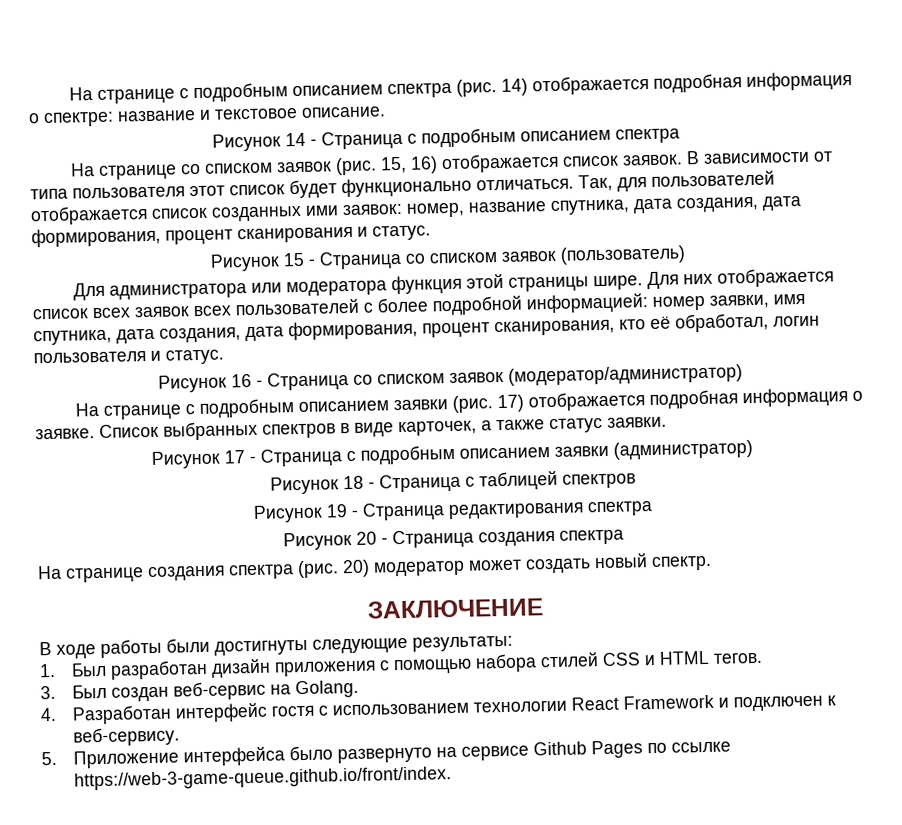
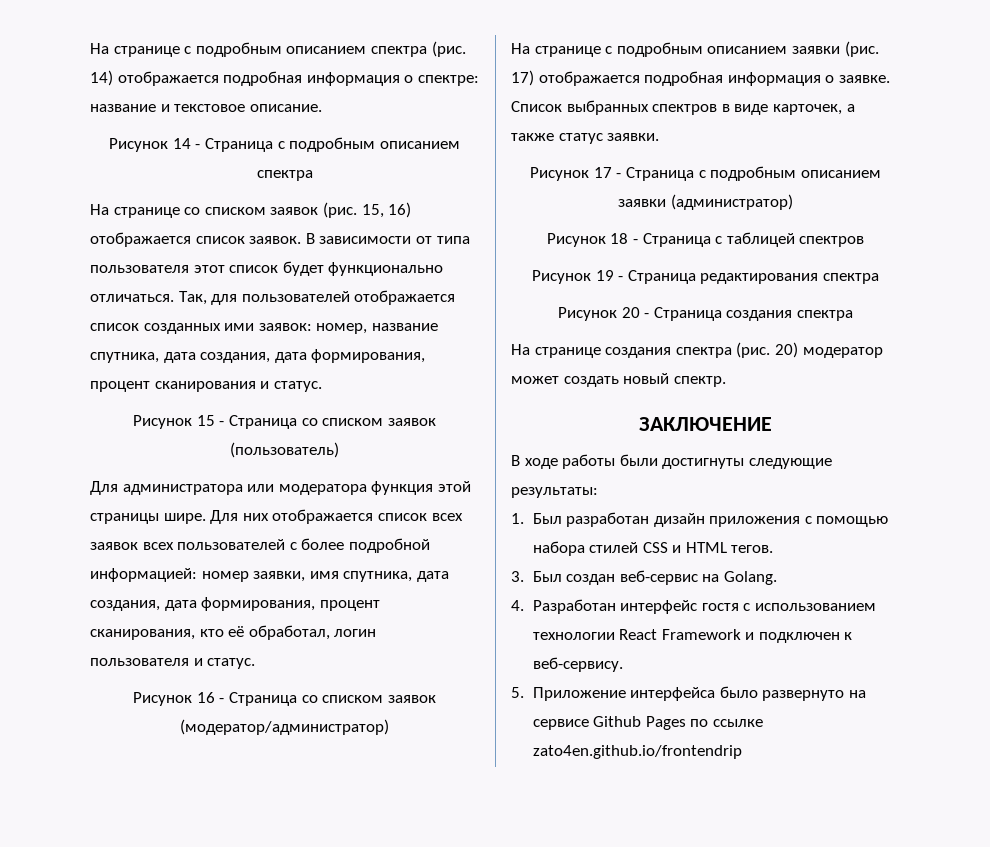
- 5. Приложение интерфейса было развернуто на сервисе Github Pages по ссылке https://web-3-game-queue.github.io/front/index.
+ 5. Приложение интерфейса было развернуто на сервисе Github Pages по ссылке zato4en.github.io/frontendrip

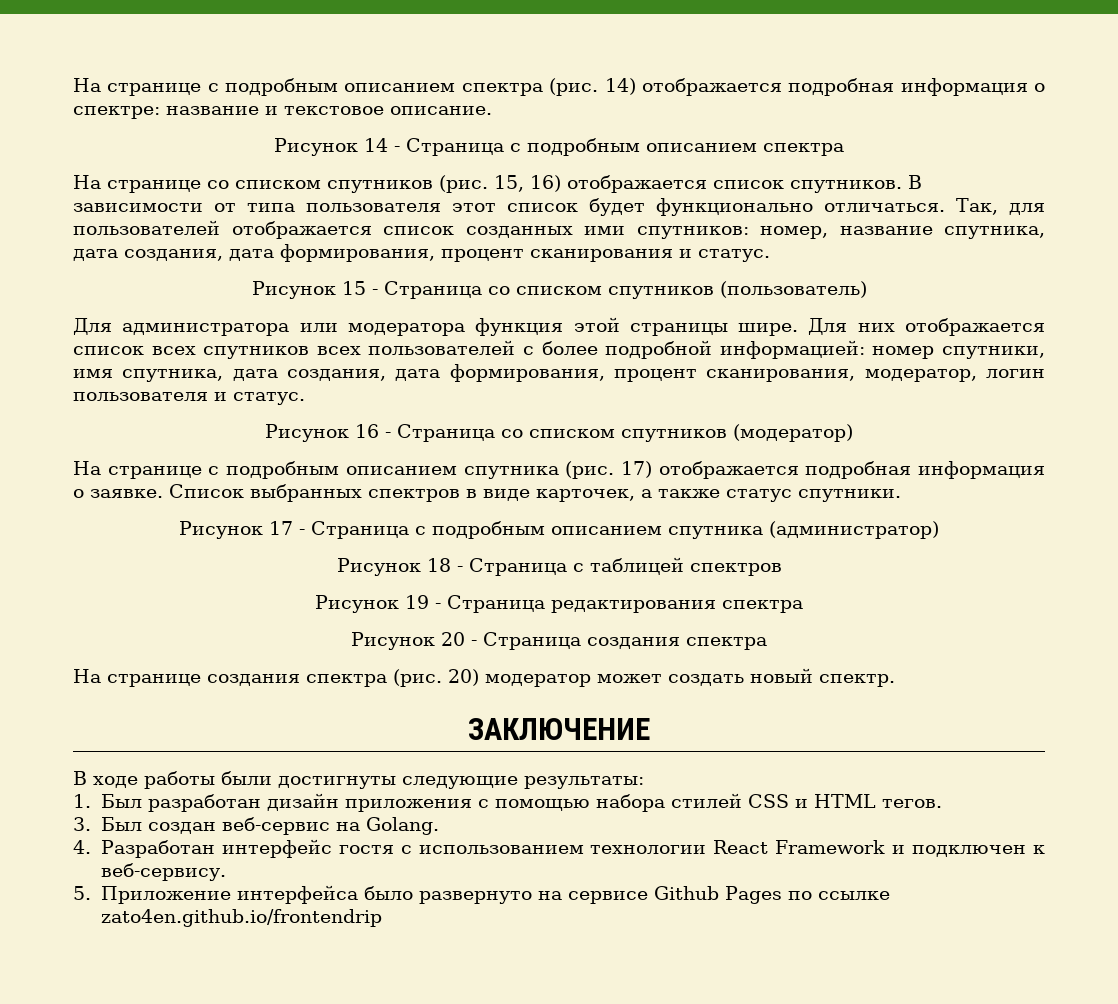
- На странице со списком заявок (рис.
+ На странице со списком спутников (рис.
- 15, 16) отображается список заявок.
+ 15, 16) отображается список спутников.
- Так, для пользователей отображается список созданных ими заявок: номер, название спутника, дата создания, дата формирования, процент сканирования и статус.
+ Так, для пользователей отображается список созданных ими спутников: номер, название спутника, дата создания, дата формирования, процент сканирования и статус.
- Рисунок 15 - Страница со списком заявок (пользователь)
+ Рисунок 15 - Страница со списком спутников (пользователь)
- Для них отображается список всех заявок всех пользователей с более подробной информацией: номер заявки, имя спутника, дата создания, дата формирования, процент сканирования, кто её обработал, логин пользователя и статус.
+ Для них отображается список всех спутников всех пользователей с более подробной информацией: номер спутники, имя спутника, дата создания, дата формирования, процент сканирования, модератор, логин пользователя и статус.
- Рисунок 16 - Страница со списком заявок (модератор/администратор)
- На странице с подробным описанием заявки (рис.
+ Рисунок 16 - Страница со списком спутников (модератор)
+ На странице с подробным описанием спутника (рис.
- Список выбранных спектров в виде карточек, а также статус заявки.
+ Список выбранных спектров в виде карточек, а также статус спутники.
- Рисунок 17 - Страница с подробным описанием заявки (администратор)
+ Рисунок 17 - Страница с подробным описанием спутника (администратор)

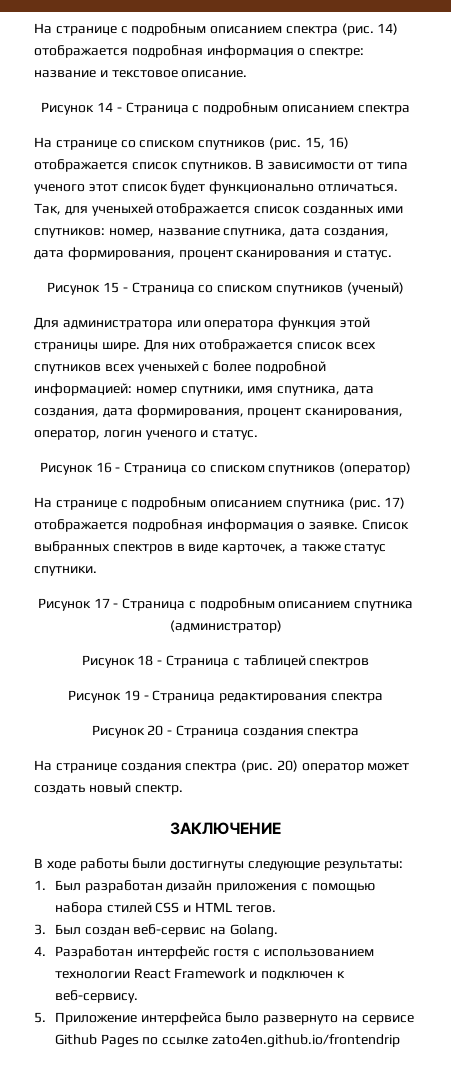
- В зависимости от типа пользователя этот список будет функционально отличаться.
+ В зависимости от типа ученого этот список будет функционально отличаться.
- Так, для пользователей отображается список созданных ими спутников: номер, название спутника, дата создания, дата формирования, процент сканирования и статус.
+ Так, для ученыхей отображается список созданных ими спутников: номер, название спутника, дата создания, дата формирования, процент сканирования и статус.
- Рисунок 15 - Страница со списком спутников (пользователь)
+ Рисунок 15 - Страница со списком спутников (ученый)
- Для администратора или модератора функция этой страницы шире.
+ Для администратора или оператора функция этой страницы шире.
- Для них отображается список всех спутников всех пользователей с более подробной информацией: номер спутники, имя спутника, дата создания, дата формирования, процент сканирования, модератор, логин пользователя и статус.
+ Для них отображается список всех спутников всех ученыхей с более подробной информацией: номер спутники, имя спутника, дата создания, дата формирования, процент сканирования, оператор, логин ученого и статус.
- Рисунок 16 - Страница со списком спутников (модератор)
+ Рисунок 16 - Страница со списком спутников (оператор)
- 20) модератор может создать новый спектр.
+ 20) оператор может создать новый спектр.

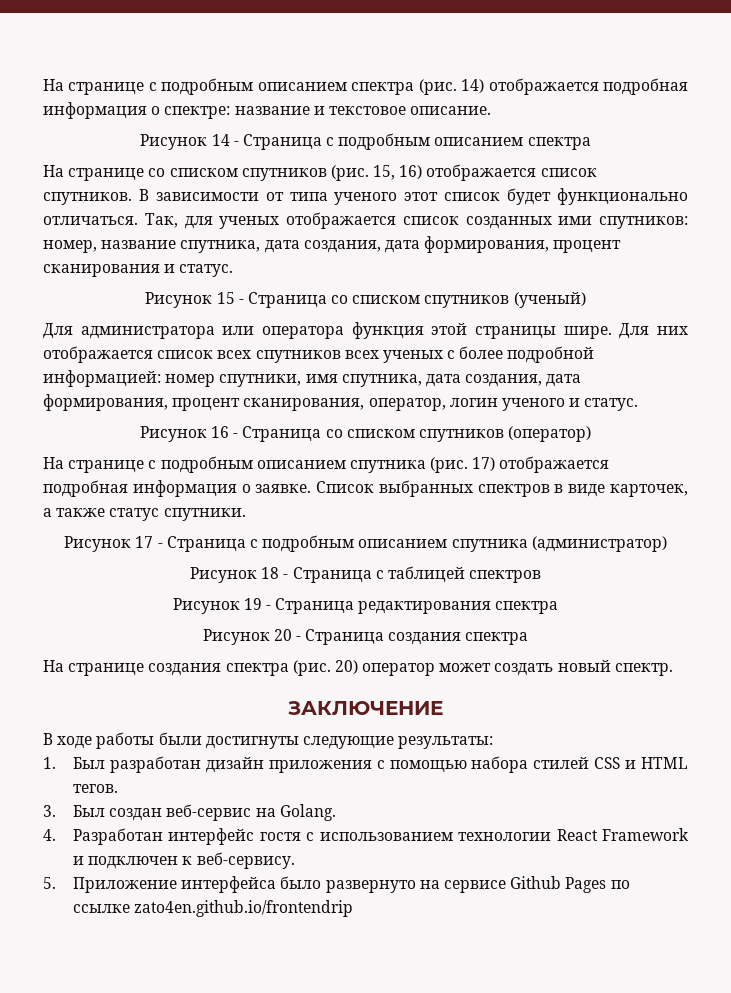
- Так, для ученыхей отображается список созданных ими спутников: номер, название спутника, дата создания, дата формирования, процент сканирования и статус.
+ Так, для ученых отображается список созданных ими спутников: номер, название спутника, дата создания, дата формирования, процент сканирования и статус.
- Для них отображается список всех спутников всех ученыхей с более подробной информацией: номер спутники, имя спутника, дата создания, дата формирования, процент сканирования, оператор, логин ученого и статус.
+ Для них отображается список всех спутников всех ученых с более подробной информацией: номер спутники, имя спутника, дата создания, дата формирования, процент сканирования, оператор, логин ученого и статус.

